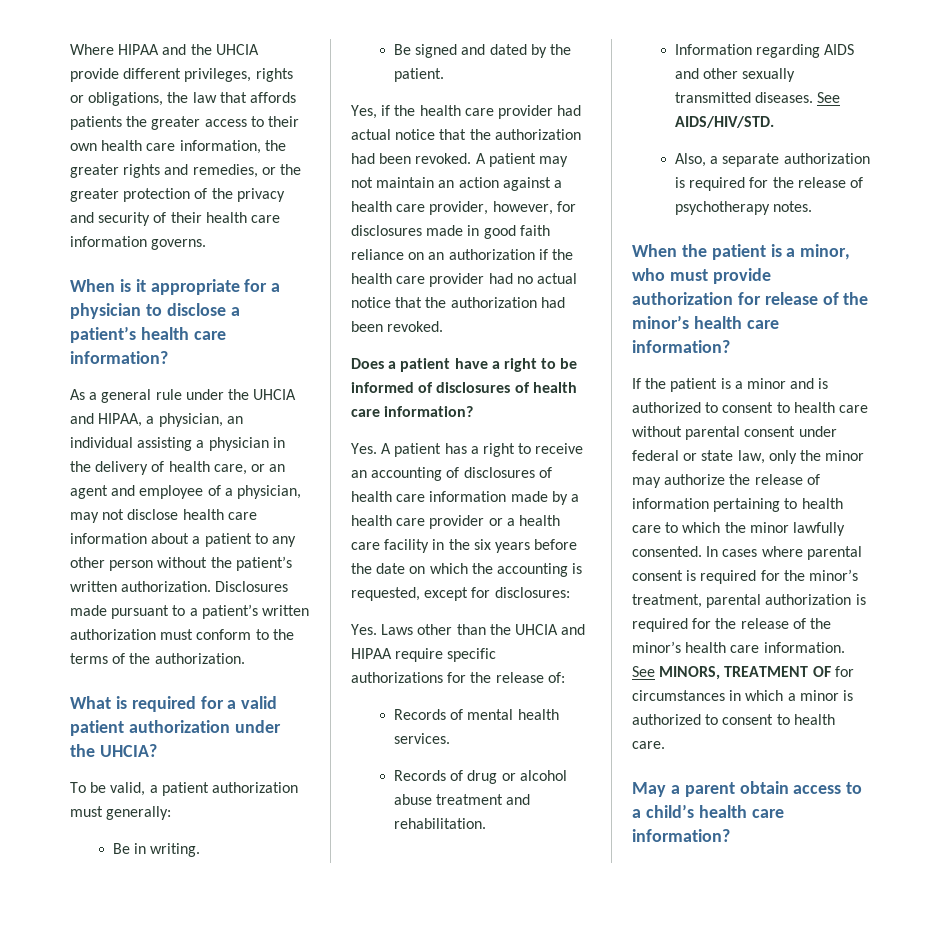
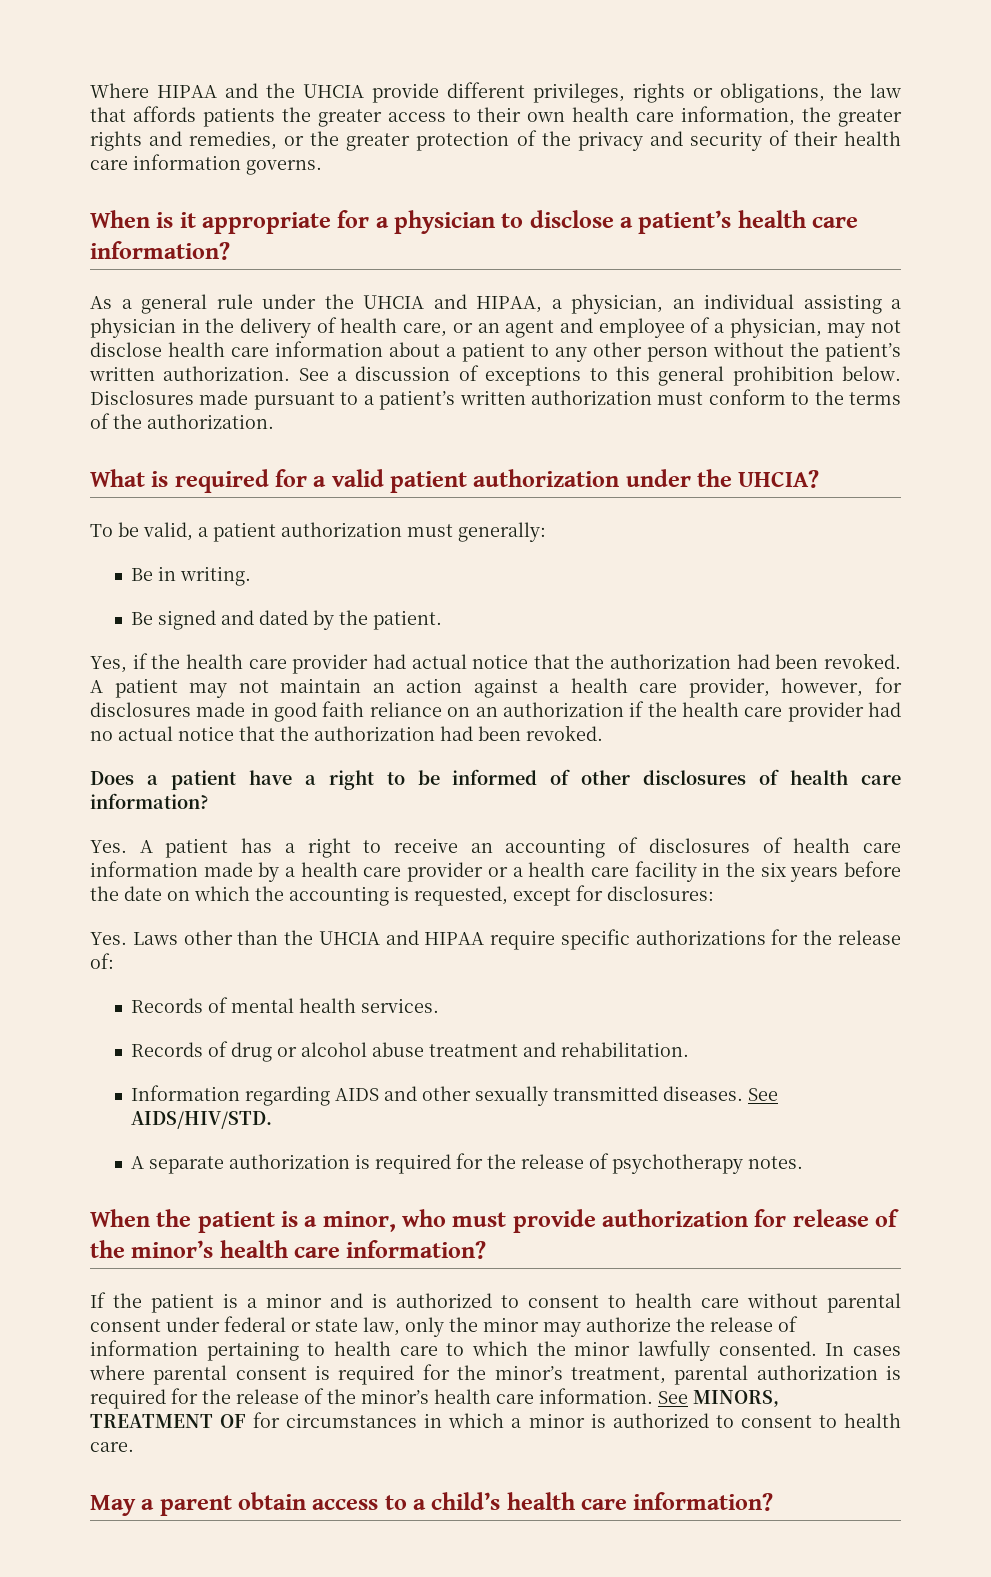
+ See a discussion of exceptions to this general prohibition below.
- Does a patient have a right to be informed of disclosures of health care information?
+ Does a patient have a right to be informed of other disclosures of health care information?
- Also, a separate authorization is required for the release of psychotherapy notes.
+ A separate authorization is required for the release of psychotherapy notes.

